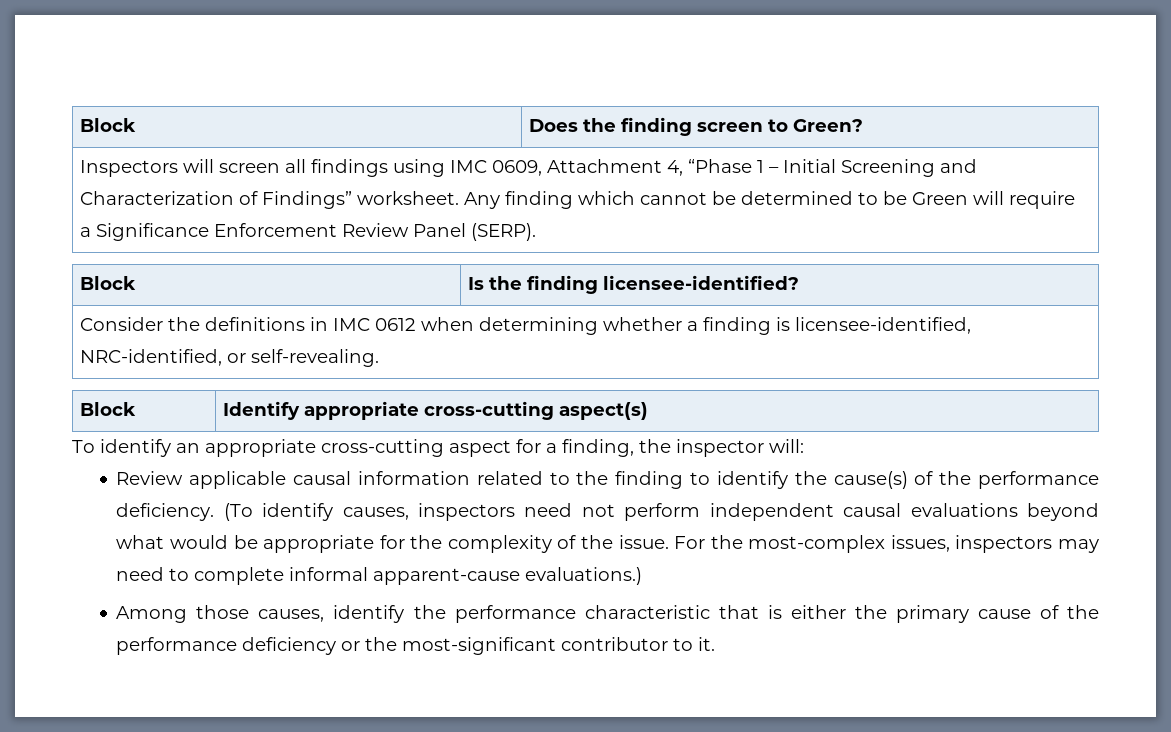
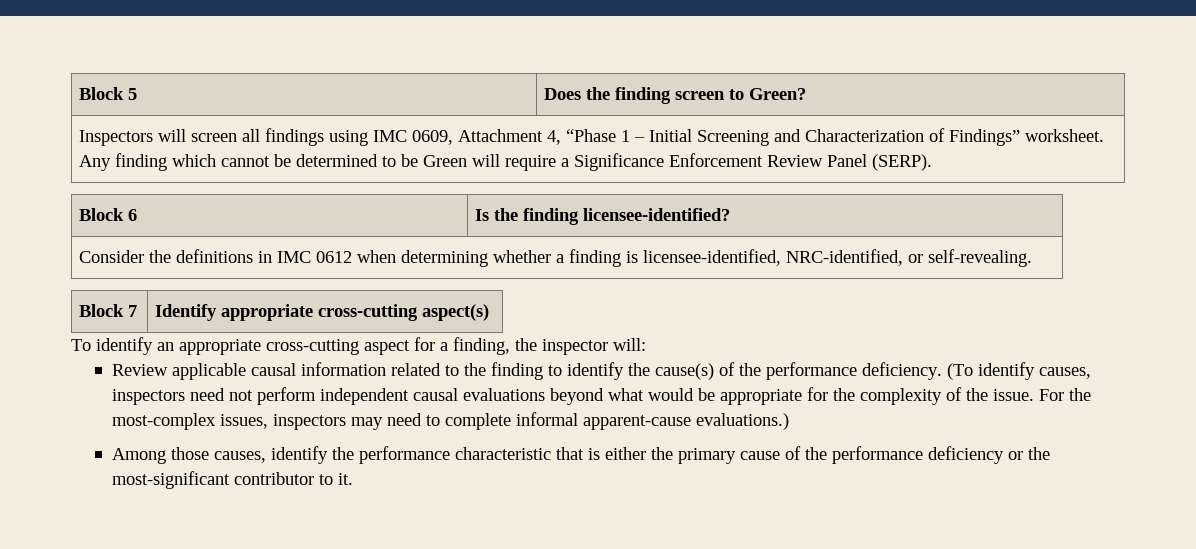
- Block | Does the finding screen to Green?
+ Block 5 | Does the finding screen to Green?
- Block | Is the finding licensee-identified?
+ Block 6 | Is the finding licensee-identified?
- Block | Identify appropriate cross-cutting aspect(s)
+ Block 7 | Identify appropriate cross-cutting aspect(s)

